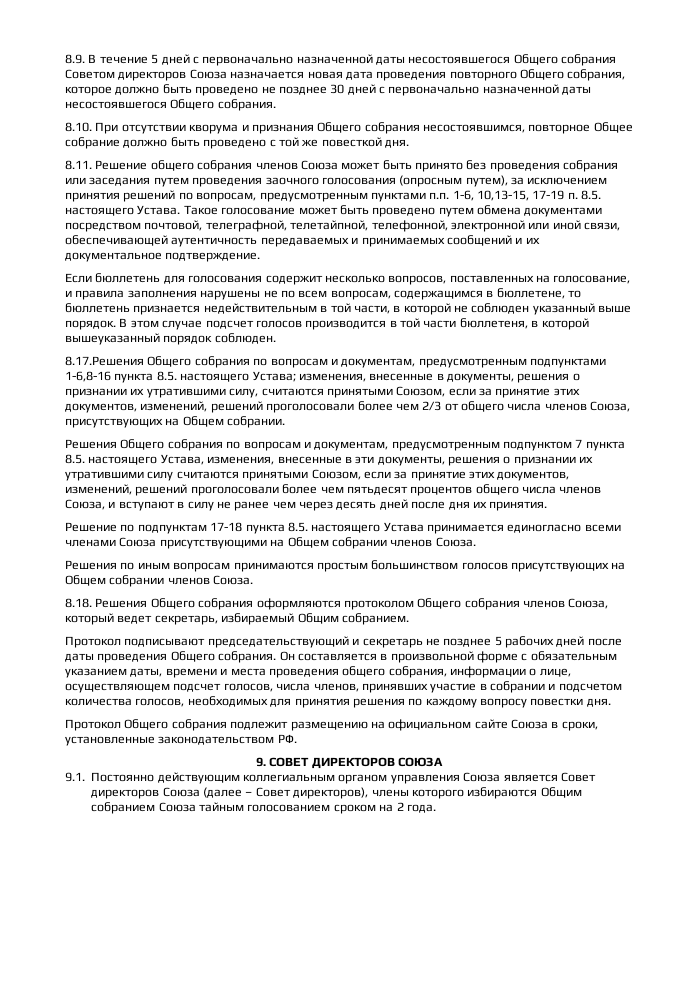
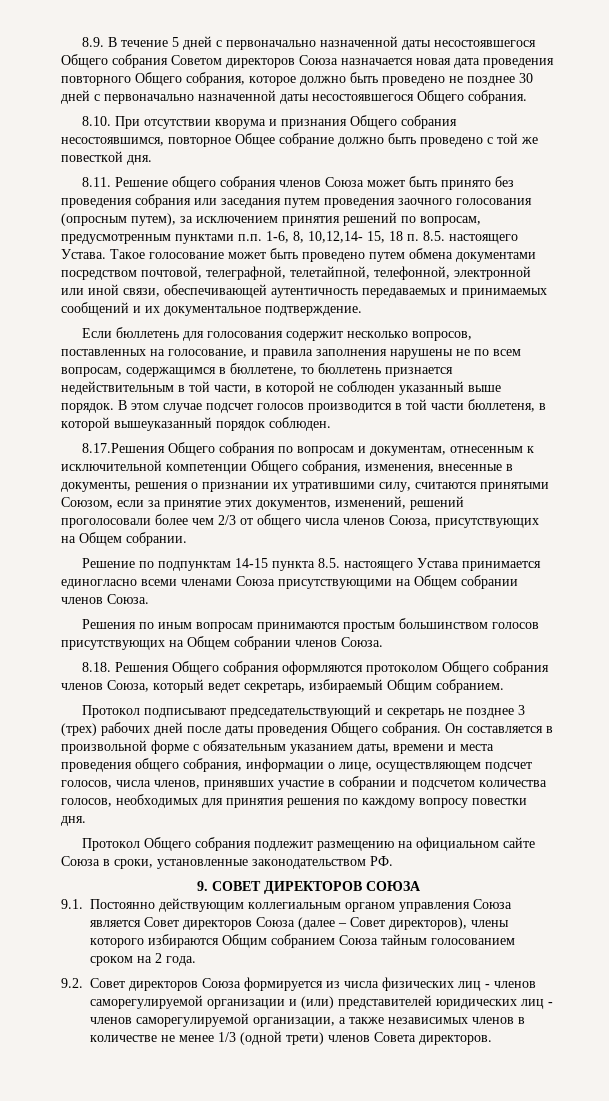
- 8.11. Решение общего собрания членов Союза может быть принято без проведения собрания или заседания путем проведения заочного голосования (опросным путем), за исключением принятия решений по вопросам, предусмотренным пунктами п.п. 1-6, 10,13-15, 17-19 п. 8.5. настоящего Устава.
+ 8.11. Решение общего собрания членов Союза может быть принято без проведения собрания или заседания путем проведения заочного голосования (опросным путем), за исключением принятия решений по вопросам, предусмотренным пунктами п.п. 1-6, 8, 10,12,14- 15, 18 п. 8.5. настоящего Устава.
- 8.17.Решения Общего собрания по вопросам и документам, предусмотренным подпунктами 1-6,8-16 пункта 8.5. настоящего Устава; изменения, внесенные в документы, решения о признании их утратившими силу, считаются принятыми Союзом, если за принятие этих документов, изменений, решений проголосовали более чем 2/3 от общего числа членов Союза, присутствующих на Общем собрании.
+ 8.17.Решения Общего собрания по вопросам и документам, отнесенным к исключительной компетенции Общего собрания, изменения, внесенные в документы, решения о признании их утратившими силу, считаются принятыми Союзом, если за принятие этих документов, изменений, решений проголосовали более чем 2/3 от общего числа членов Союза, присутствующих на Общем собрании.
- Решения Общего собрания по вопросам и документам, предусмотренным подпунктом 7 пункта 8.5. настоящего Устава, изменения, внесенные в эти документы, решения о признании их утратившими силу считаются принятыми Союзом, если за принятие этих документов, изменений, решений проголосовали более чем пятьдесят процентов общего числа членов Союза, и вступают в силу не ранее чем через десять дней после дня их принятия.
- Решение по подпунктам 17-18 пункта 8.5. настоящего Устава принимается единогласно всеми членами Союза присутствующими на Общем собрании членов Союза.
+ Решение по подпунктам 14-15 пункта 8.5. настоящего Устава принимается единогласно всеми членами Союза присутствующими на Общем собрании членов Союза.
- Протокол подписывают председательствующий и секретарь не позднее 5 рабочих дней после даты проведения Общего собрания.
+ Протокол подписывают председательствующий и секретарь не позднее 3 (трех) рабочих дней после даты проведения Общего собрания.
+ 9.2. Совет директоров Союза формируется из числа физических лиц - членов саморегулируемой организации и (или) представителей юридических лиц - членов саморегулируемой организации, а также независимых членов в количестве не менее 1/3 (одной трети) членов Совета директоров.

